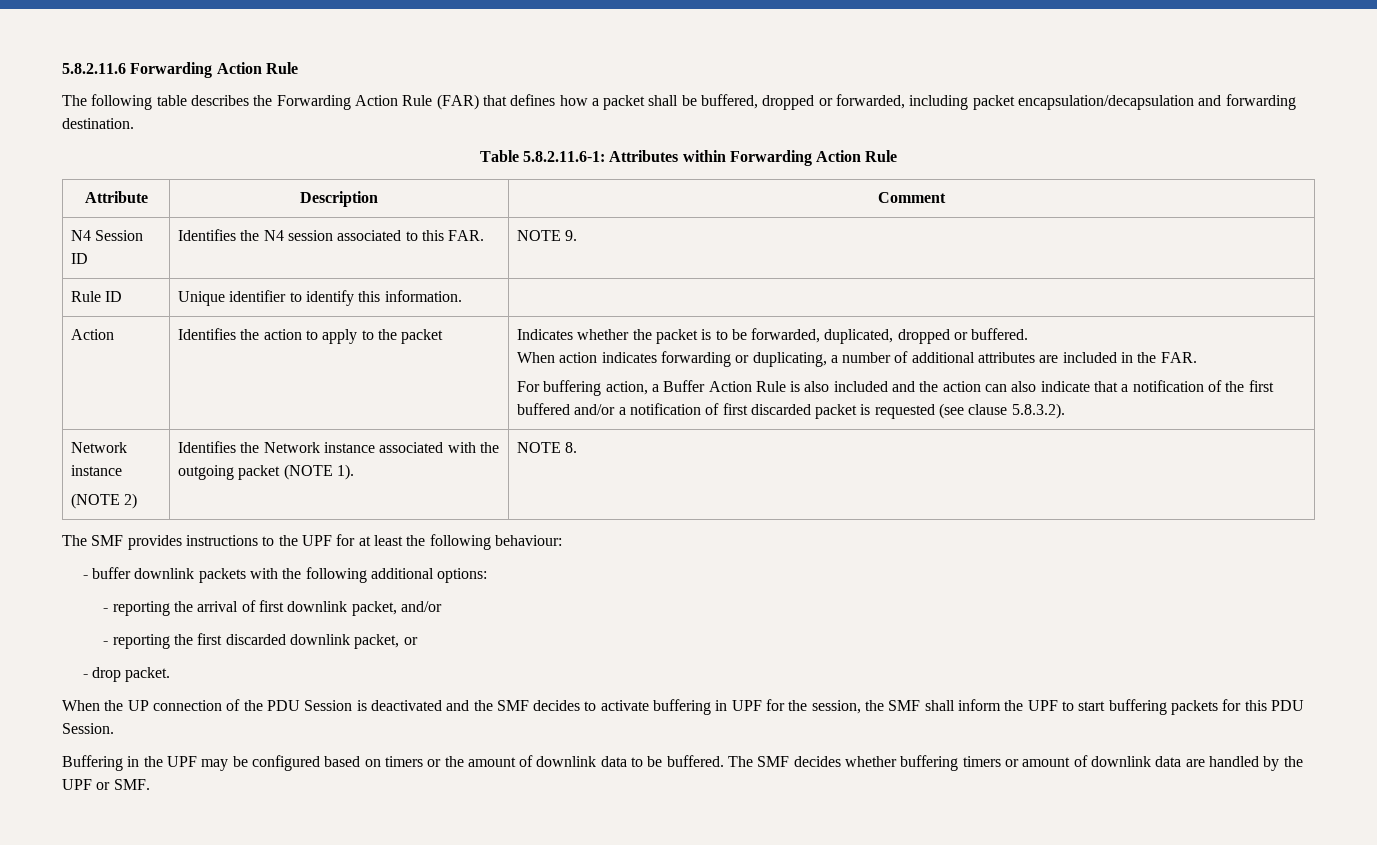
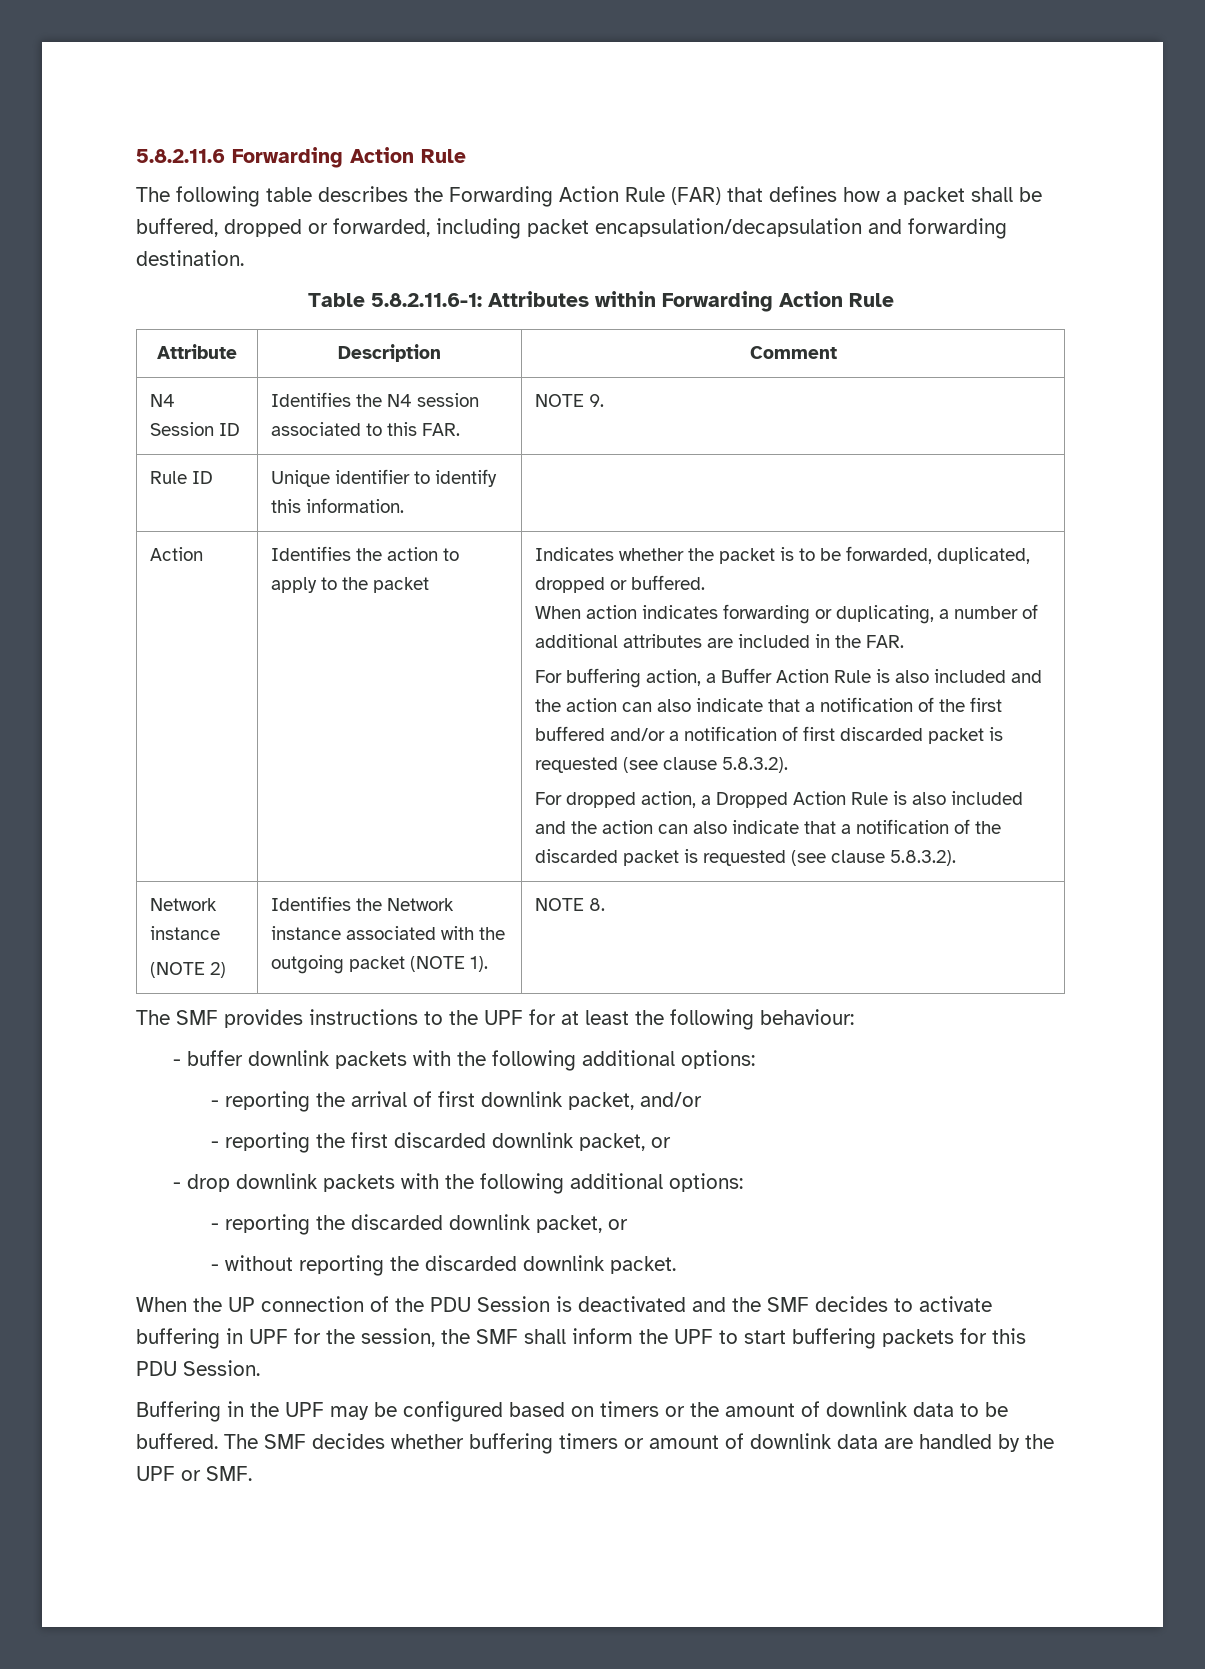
+ For dropped action, a Dropped Action Rule is also included and the action can also indicate that a notification of the discarded packet is requested (see clause 5.8.3.2).
- - drop packet.
+ - drop downlink packets with the following additional options:
+ - reporting the discarded downlink packet, or
+ - without reporting the discarded downlink packet.

